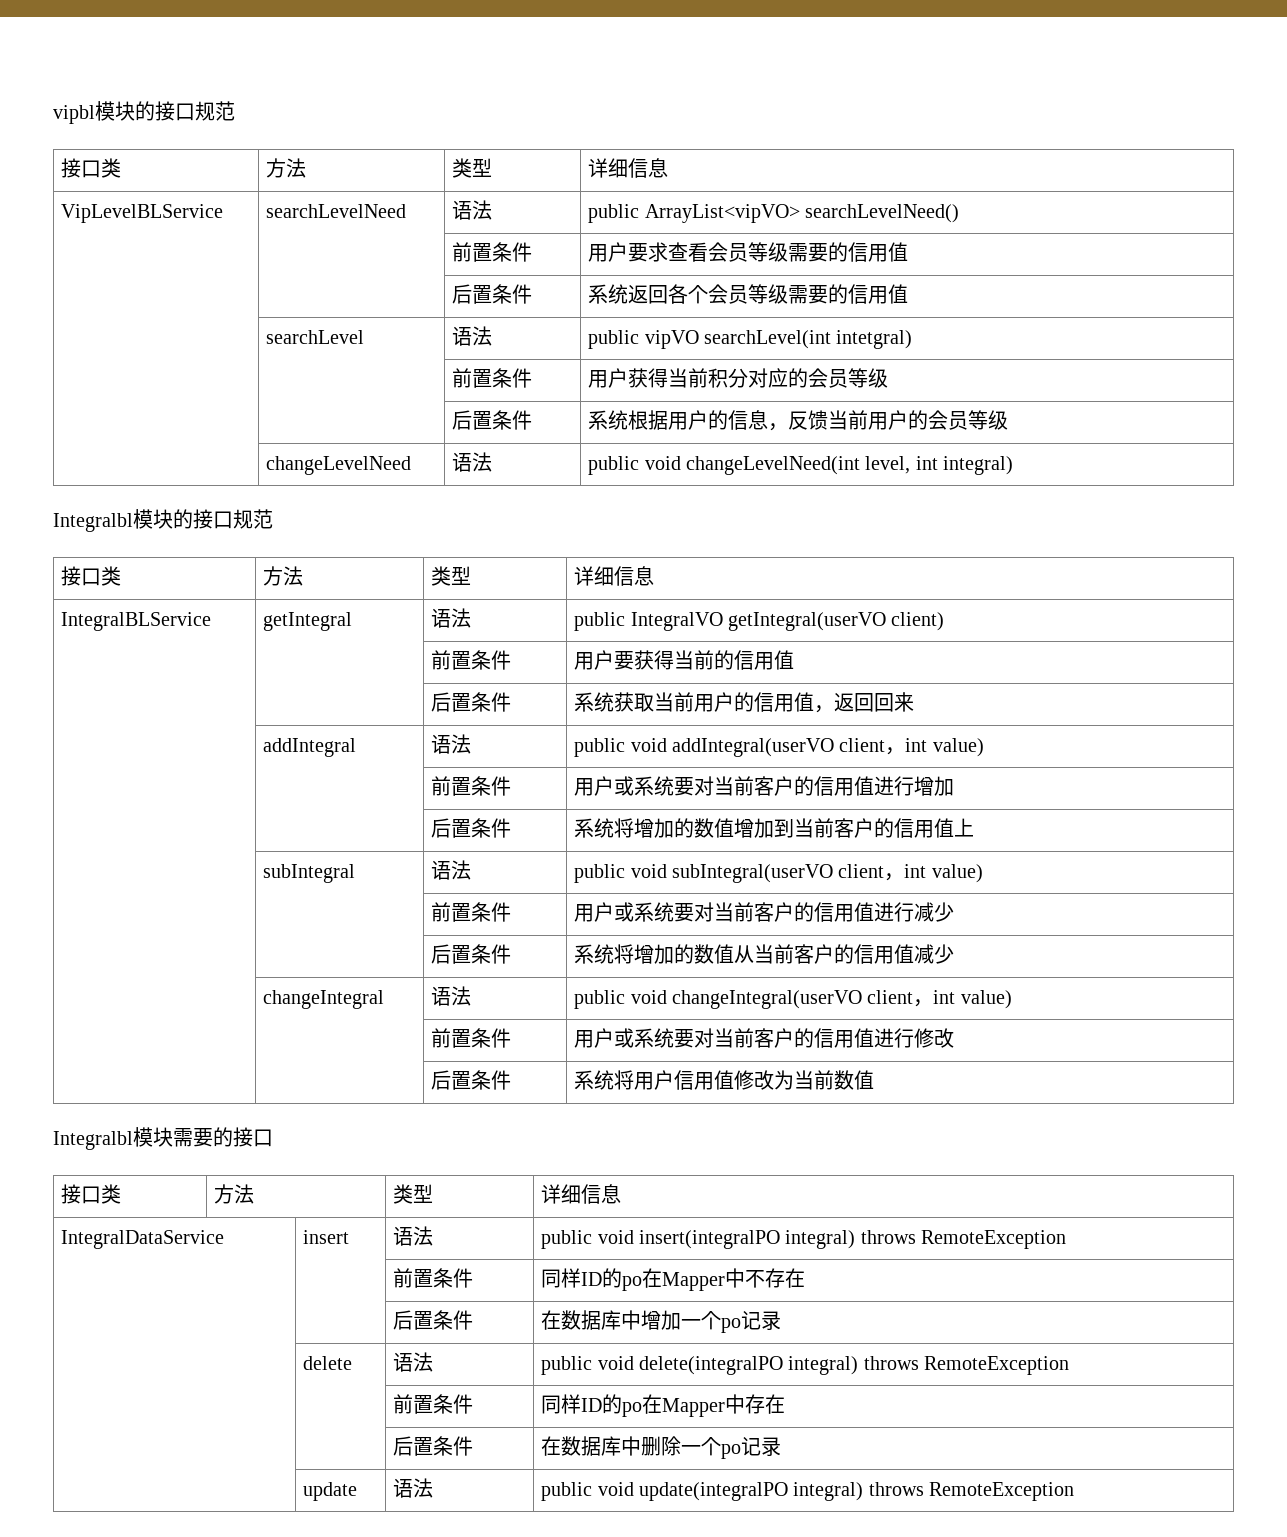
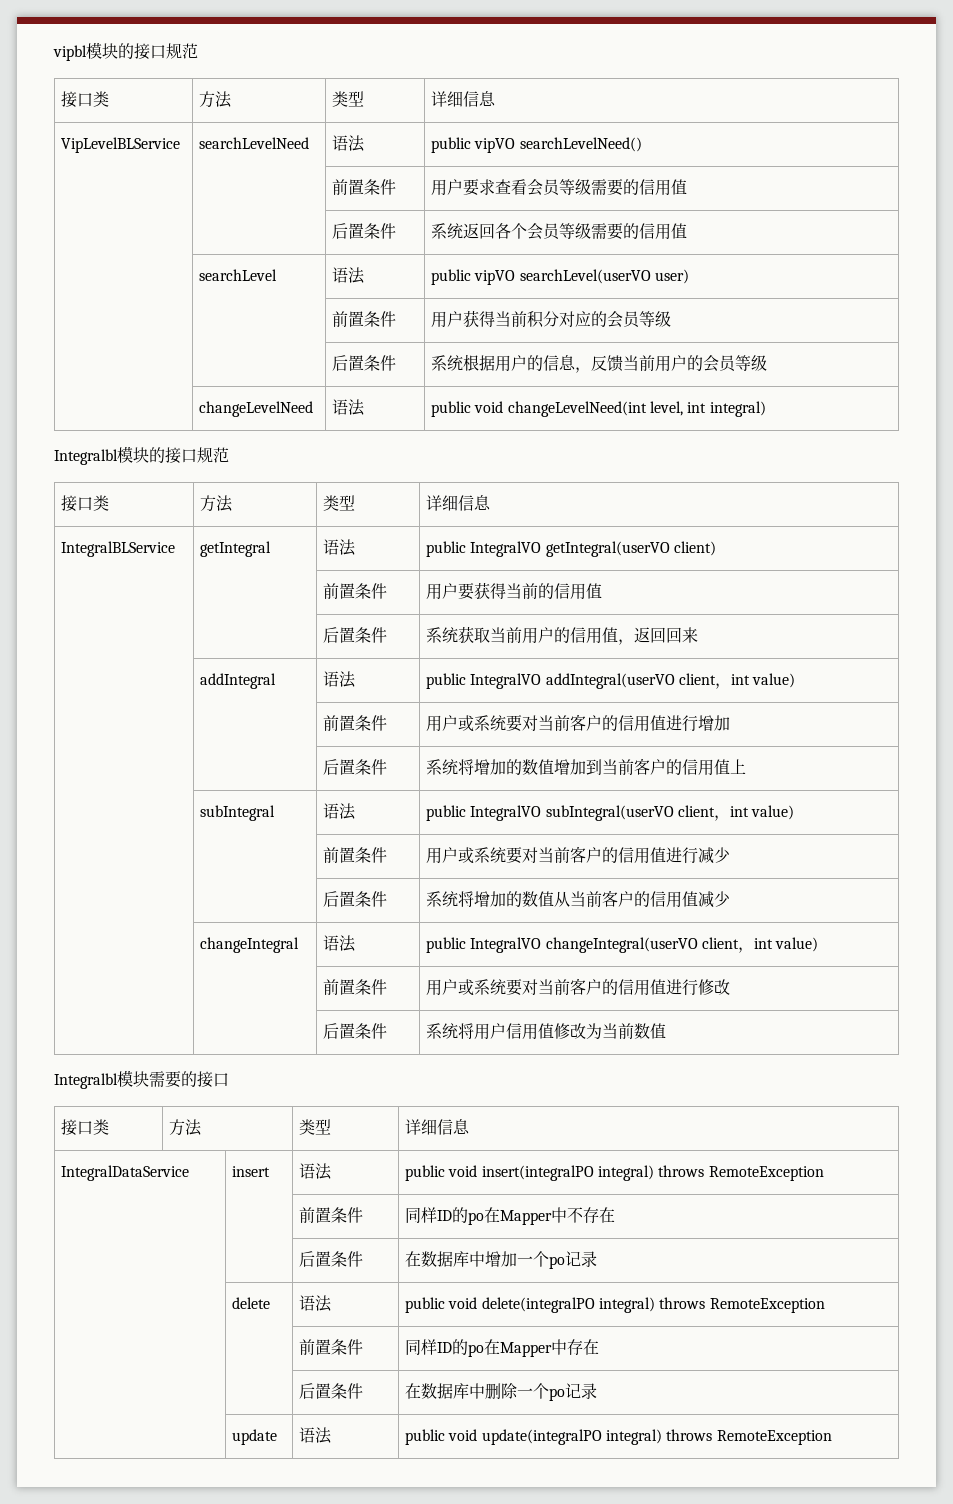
- VipLevelBLService | searchLevelNeed | 语法 | public ArrayList<vipVO> searchLevelNeed()
+ VipLevelBLService | searchLevelNeed | 语法 | public vipVO searchLevelNeed()
- | searchLevel | 语法 | public vipVO searchLevel(int intetgral)
+ | searchLevel | 语法 | public vipVO searchLevel(userVO user)
- | addIntegral | 语法 | public void addIntegral(userVO client，int value)
+ | addIntegral | 语法 | public IntegralVO addIntegral(userVO client，int value)
- | subIntegral | 语法 | public void subIntegral(userVO client，int value)
+ | subIntegral | 语法 | public IntegralVO subIntegral(userVO client，int value)
- | changeIntegral | 语法 | public void changeIntegral(userVO client，int value)
+ | changeIntegral | 语法 | public IntegralVO changeIntegral(userVO client，int value)

